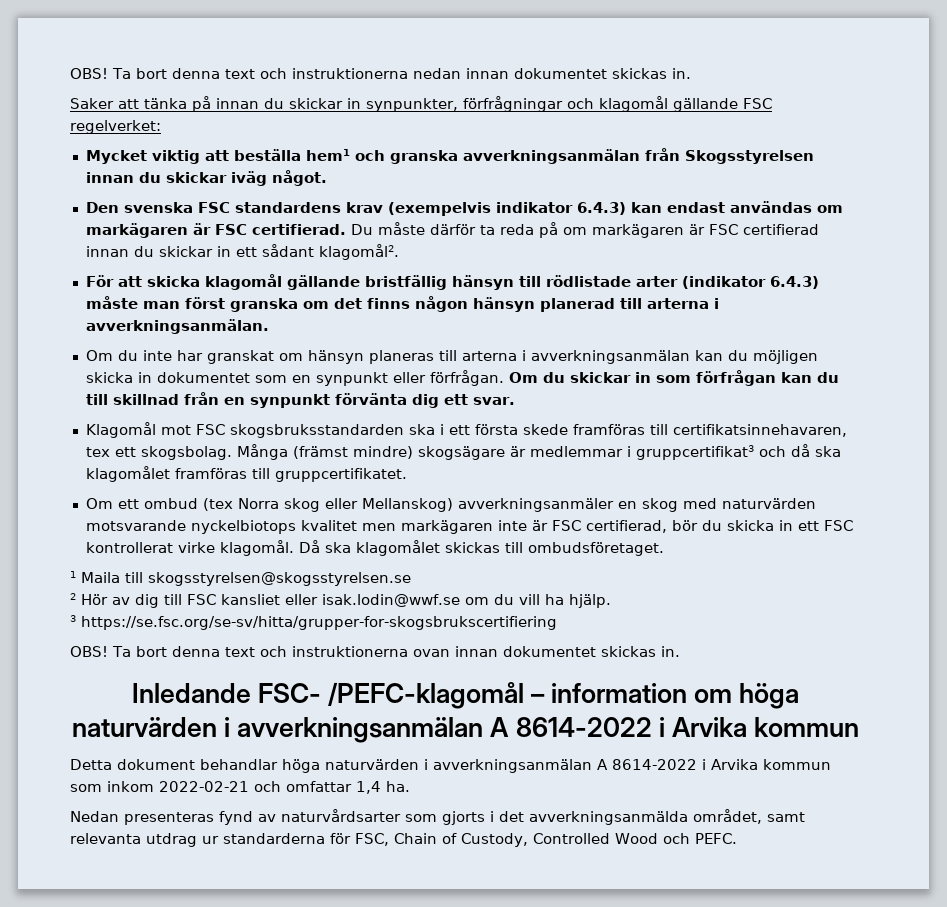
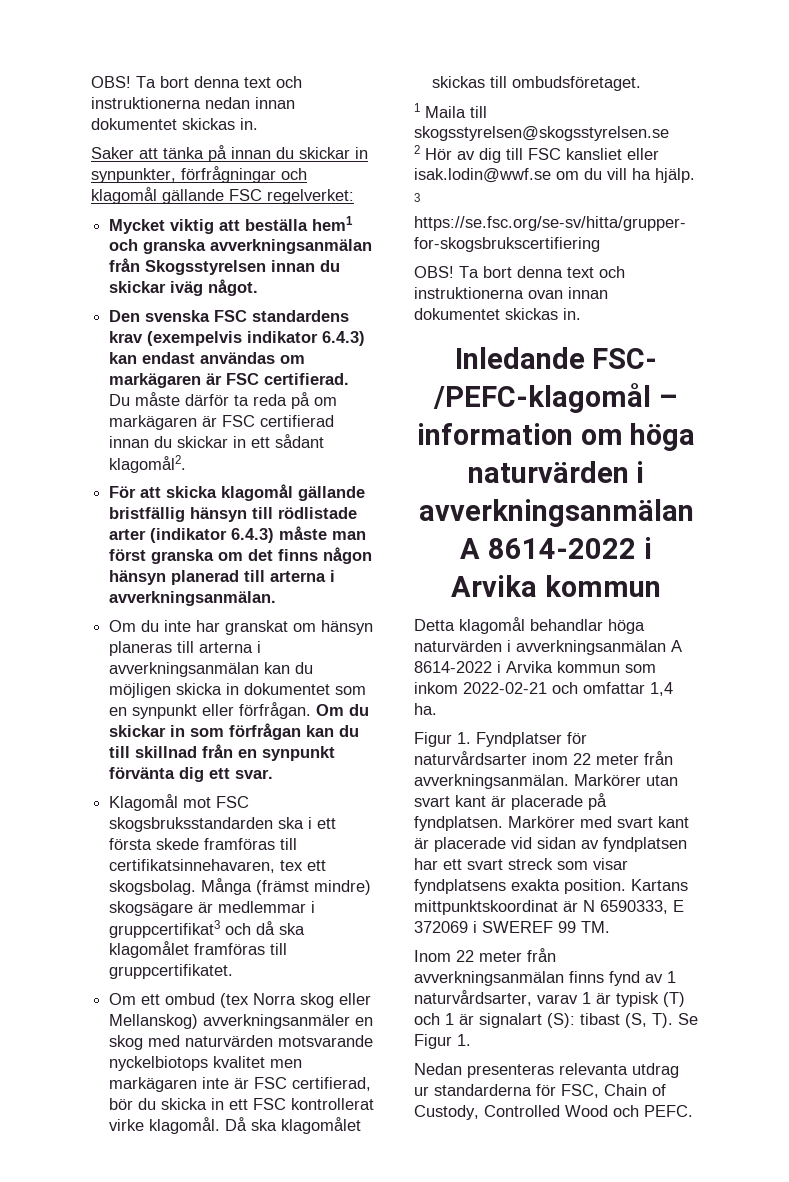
- Detta dokument behandlar höga naturvärden i avverkningsanmälan A 8614-2022 i Arvika kommun som inkom 2022-02-21 och omfattar 1,4 ha.
+ Detta klagomål behandlar höga naturvärden i avverkningsanmälan A 8614-2022 i Arvika kommun som inkom 2022-02-21 och omfattar 1,4 ha.
- Nedan presenteras fynd av naturvårdsarter som gjorts i det avverkningsanmälda området, samt relevanta utdrag ur standarderna för FSC, Chain of Custody, Controlled Wood och PEFC.
+ Figur 1. Fyndplatser för naturvårdsarter inom 22 meter från avverkningsanmälan. Markörer utan svart kant är placerade på fyndplatsen. Markörer med svart kant är placerade vid sidan av fyndplatsen har ett svart streck som visar fyndplatsens exakta position. Kartans mittpunktskoordinat är N 6590333, E 372069 i SWEREF 99 TM.
+ Inom 22 meter från avverkningsanmälan finns fynd av 1 naturvårdsarter, varav 1 är typisk (T) och 1 är signalart (S): tibast (S, T). Se Figur 1.
+ Nedan presenteras relevanta utdrag ur standarderna för FSC, Chain of Custody, Controlled Wood och PEFC.

